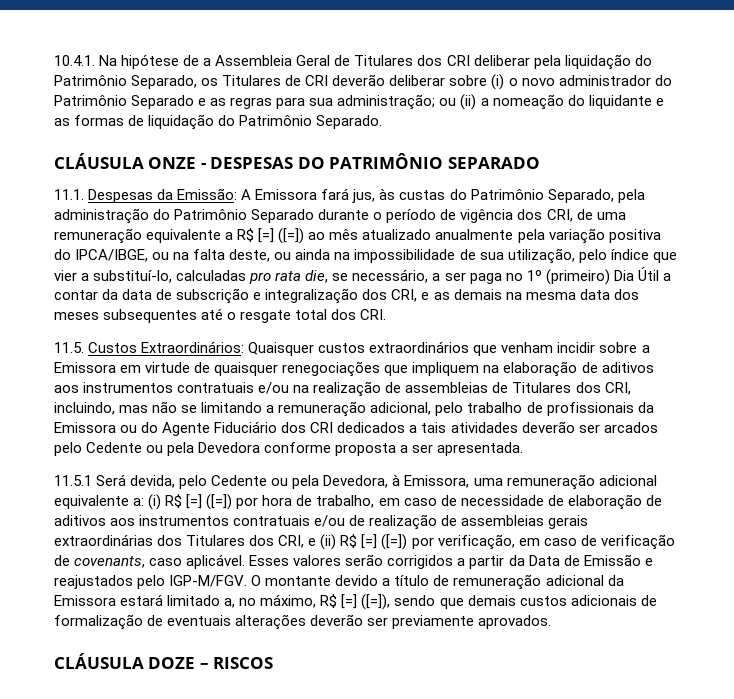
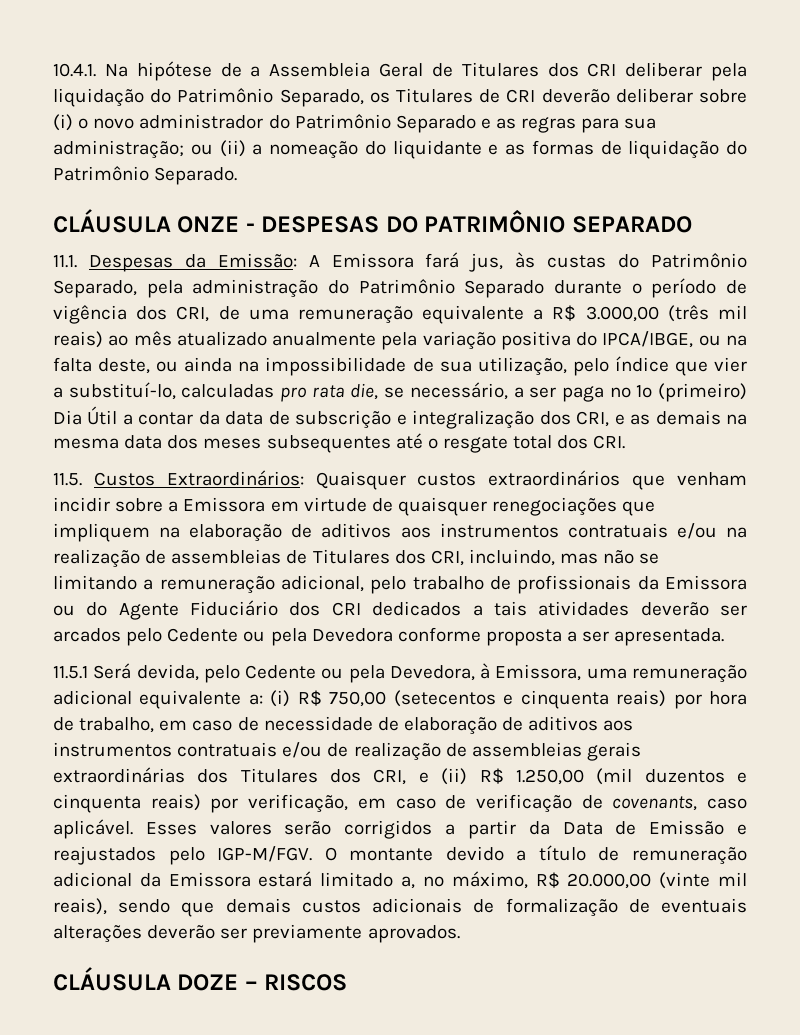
- A Emissora fará jus, às custas do Patrimônio Separado, pela administração do Patrimônio Separado durante o período de vigência dos CRI, de uma remuneração equivalente a R$ [=] ([=]) ao mês atualizado anualmente pela variação positiva do IPCA/IBGE, ou na falta deste, ou ainda na impossibilidade de sua utilização, pelo índice que vier a substituí-lo, calculadas pro rata die, se necessário, a ser paga no 1º (primeiro) Dia Útil a contar da data de subscrição e integralização dos CRI, e as demais na mesma data dos meses subsequentes até o resgate total dos CRI.
+ A Emissora fará jus, às custas do Patrimônio Separado, pela administração do Patrimônio Separado durante o período de vigência dos CRI, de uma remuneração equivalente a R$ 3.000,00 (três mil reais) ao mês atualizado anualmente pela variação positiva do IPCA/IBGE, ou na falta deste, ou ainda na impossibilidade de sua utilização, pelo índice que vier a substituí-lo, calculadas pro rata die, se necessário, a ser paga no 1º (primeiro) Dia Útil a contar da data de subscrição e integralização dos CRI, e as demais na mesma data dos meses subsequentes até o resgate total dos CRI.
- 11.5.1 Será devida, pelo Cedente ou pela Devedora, à Emissora, uma remuneração adicional equivalente a: (i) R$ [=] ([=]) por hora de trabalho, em caso de necessidade de elaboração de aditivos aos instrumentos contratuais e/ou de realização de assembleias gerais extraordinárias dos Titulares dos CRI, e (ii) R$ [=] ([=]) por verificação, em caso de verificação de covenants, caso aplicável.
+ 11.5.1 Será devida, pelo Cedente ou pela Devedora, à Emissora, uma remuneração adicional equivalente a: (i) R$ 750,00 (setecentos e cinquenta reais) por hora de trabalho, em caso de necessidade de elaboração de aditivos aos instrumentos contratuais e/ou de realização de assembleias gerais extraordinárias dos Titulares dos CRI, e (ii) R$ 1.250,00 (mil duzentos e cinquenta reais) por verificação, em caso de verificação de covenants, caso aplicável.
- O montante devido a título de remuneração adicional da Emissora estará limitado a, no máximo, R$ [=] ([=]), sendo que demais custos adicionais de formalização de eventuais alterações deverão ser previamente aprovados.
+ O montante devido a título de remuneração adicional da Emissora estará limitado a, no máximo, R$ 20.000,00 (vinte mil reais), sendo que demais custos adicionais de formalização de eventuais alterações deverão ser previamente aprovados.

